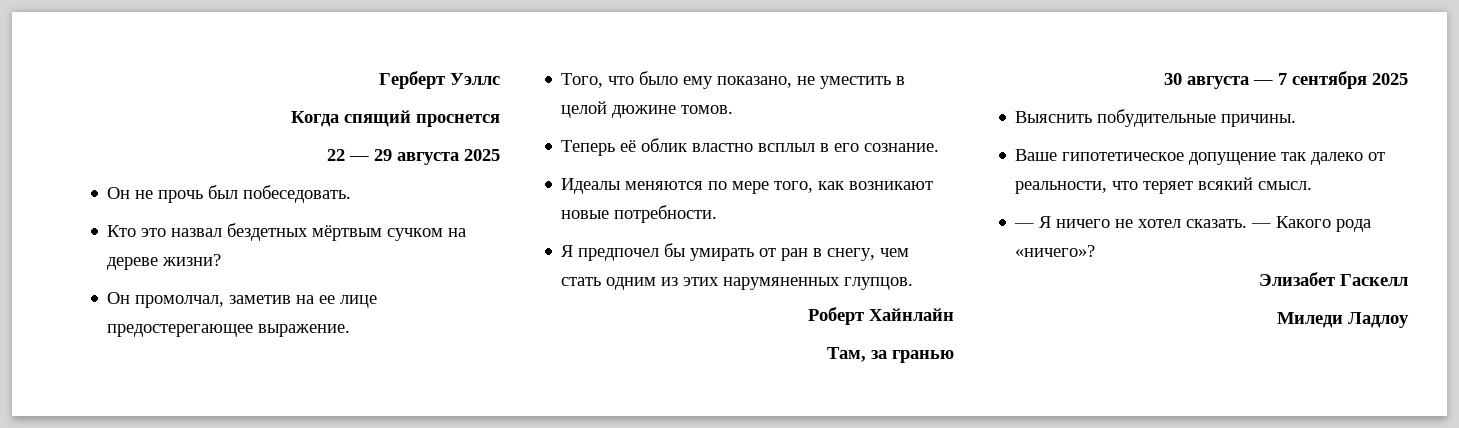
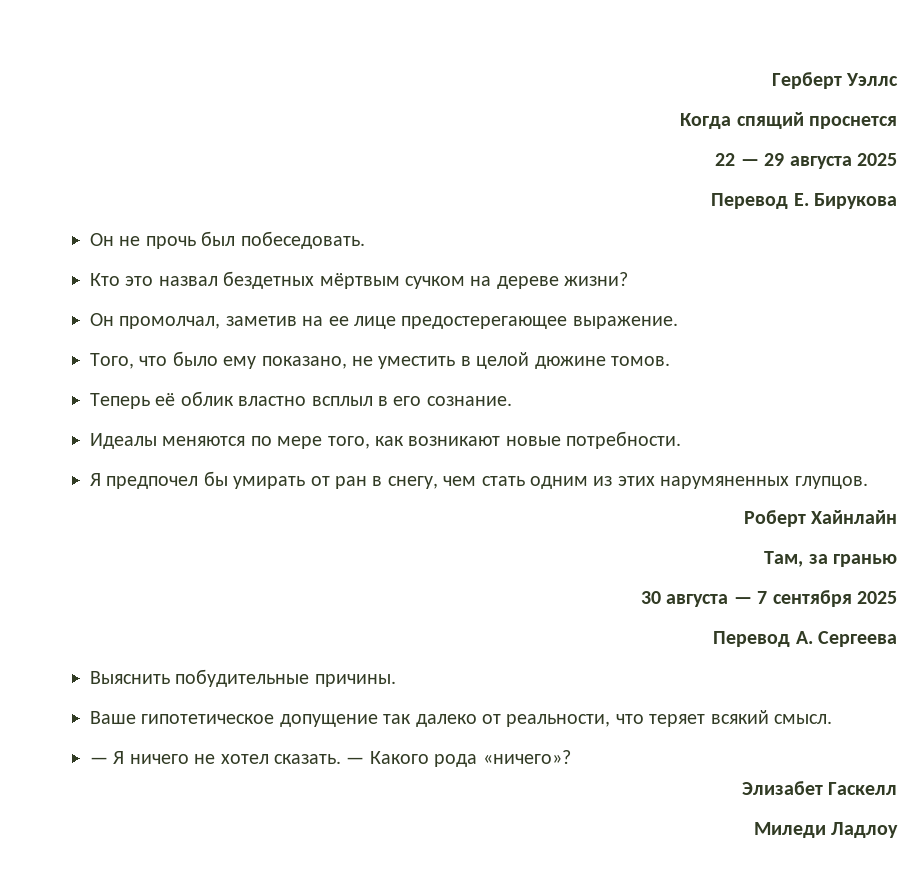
+ Перевод Е. Бирукова
+ Перевод А. Сергеева

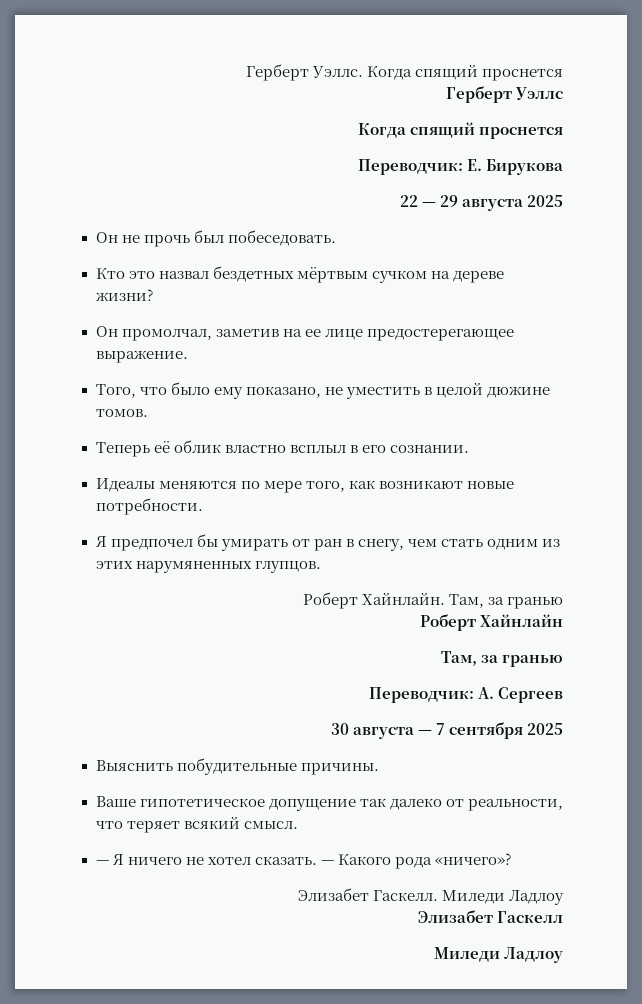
+ Герберт Уэллс. Когда спящий проснется
+ Переводчик: Е. Бирукова
- Перевод Е. Бирукова
- Теперь её облик властно всплыл в его сознание.
+ Теперь её облик властно всплыл в его сознании.
+ Роберт Хайнлайн. Там, за гранью
+ Переводчик: А. Сергеев
- Перевод А. Сергеева
+ Элизабет Гаскелл. Миледи Ладлоу

